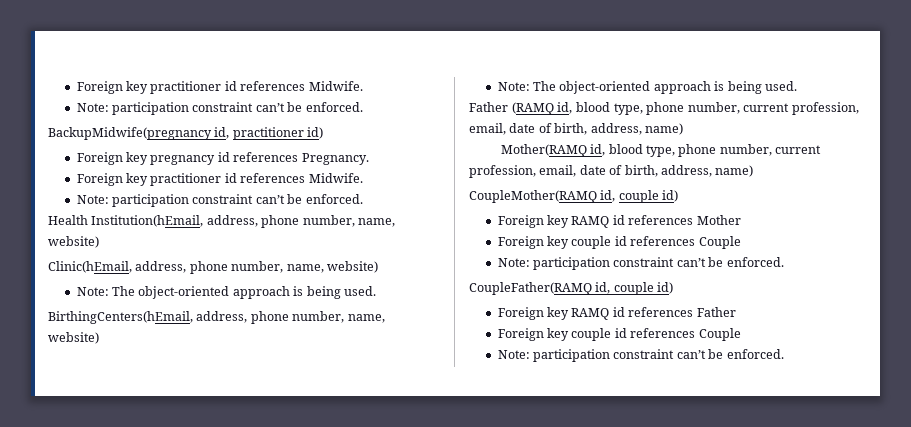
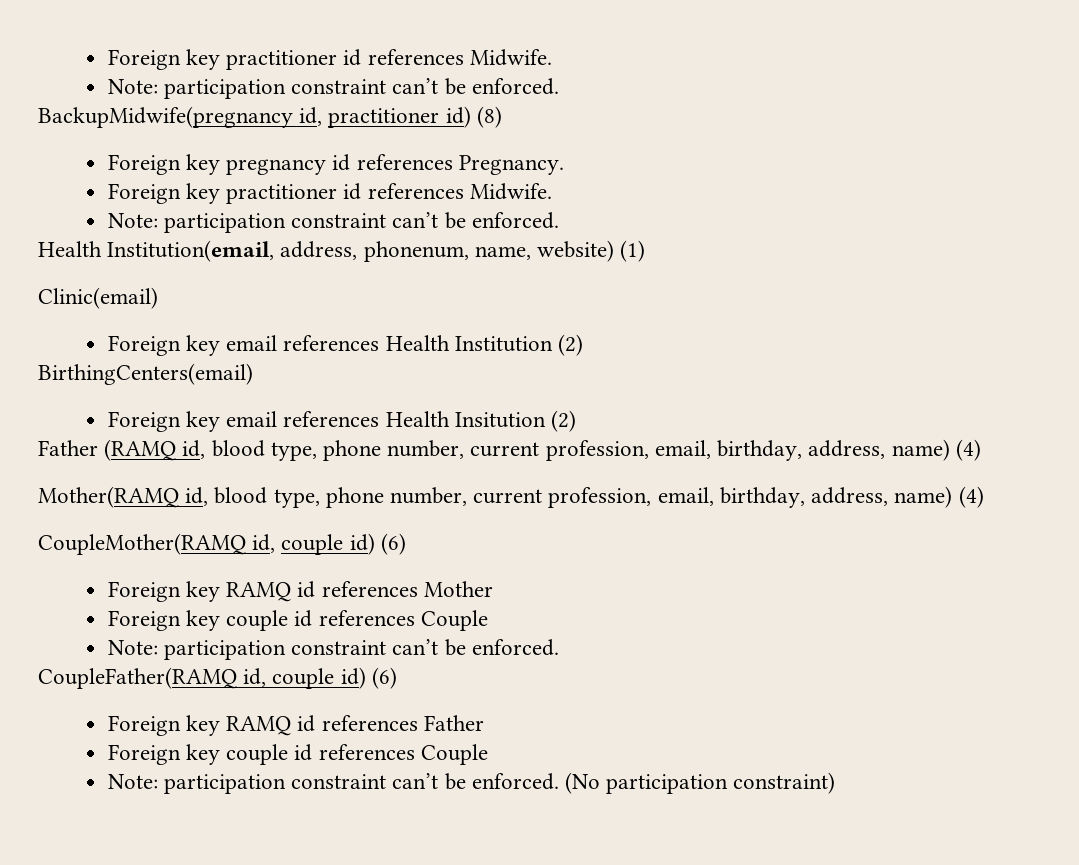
- BackupMidwife(pregnancy id, practitioner id)
+ BackupMidwife(pregnancy id, practitioner id) (8)
- Health Institution(hEmail, address, phone number, name, website)
- Clinic(hEmail, address, phone number, name, website)
- Note: The object-oriented approach is being used.
- BirthingCenters(hEmail, address, phone number, name, website)
- Note: The object-oriented approach is being used.
+ Health Institution(email, address, phonenum, name, website) (1)
+ Clinic(email)
+ Foreign key email references Health Institution (2)
+ BirthingCenters(email)
+ Foreign key email references Health Insitution (2)
- Father (RAMQ id, blood type, phone number, current profession, email, date of birth, address, name)
+ Father (RAMQ id, blood type, phone number, current profession, email, birthday, address, name) (4)
- Mother(RAMQ id, blood type, phone number, current profession, email, date of birth, address, name)
+ Mother(RAMQ id, blood type, phone number, current profession, email, birthday, address, name) (4)
- CoupleMother(RAMQ id, couple id)
+ CoupleMother(RAMQ id, couple id) (6)
- CoupleFather(RAMQ id, couple id)
+ CoupleFather(RAMQ id, couple id) (6)
+ (No participation constraint)

